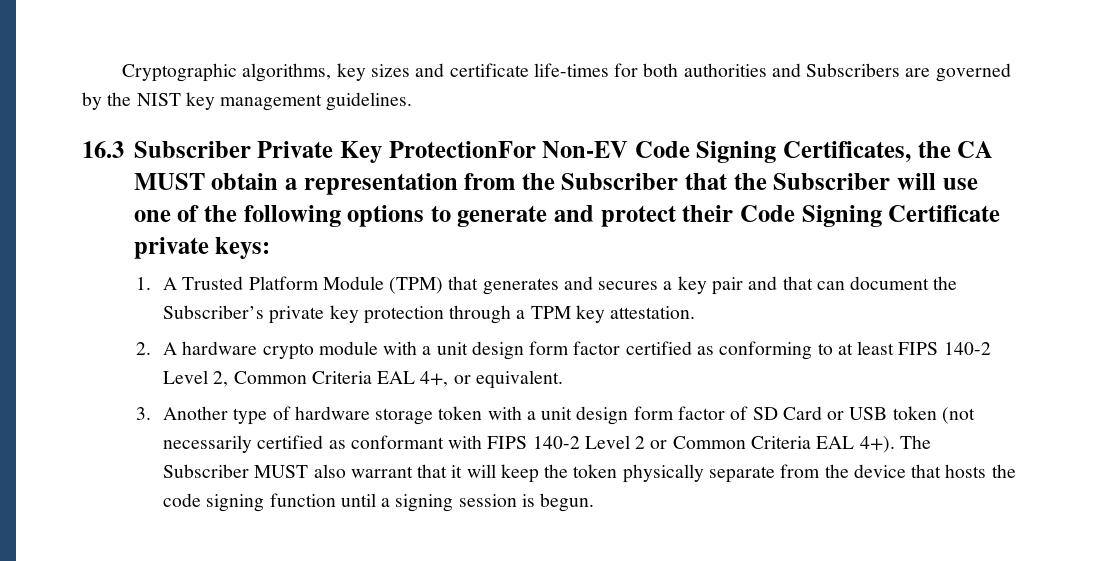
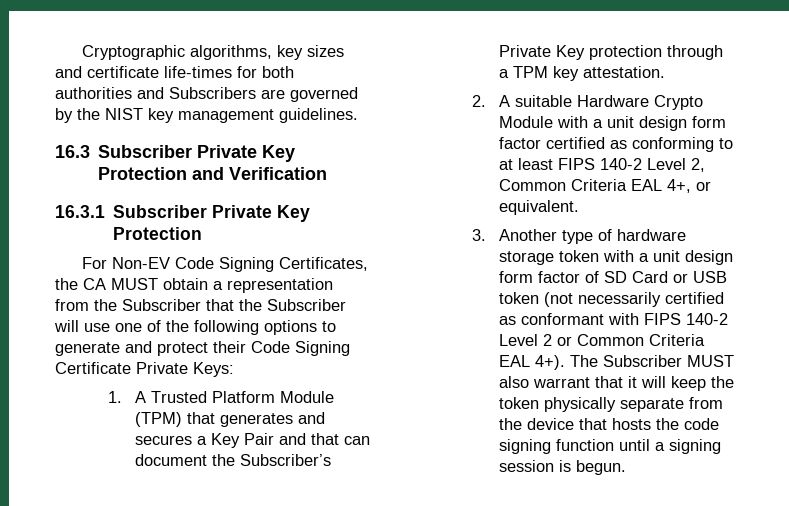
- 16.3 Subscriber Private Key ProtectionFor Non-EV Code Signing Certificates, the CA MUST obtain a representation from the Subscriber that the Subscriber will use one of the following options to generate and protect their Code Signing Certificate private keys:
+ 16.3 Subscriber Private Key Protection and Verification
+ 16.3.1 Subscriber Private Key Protection
+ For Non-EV Code Signing Certificates, the CA MUST obtain a representation from the Subscriber that the Subscriber will use one of the following options to generate and protect their Code Signing Certificate Private Keys:
- 1. A Trusted Platform Module (TPM) that generates and secures a key pair and that can document the Subscriber’s private key protection through a TPM key attestation.
+ 1. A Trusted Platform Module (TPM) that generates and secures a Key Pair and that can document the Subscriber’s Private Key protection through a TPM key attestation.
- 2. A hardware crypto module with a unit design form factor certified as conforming to at least FIPS 140-2 Level 2, Common Criteria EAL 4+, or equivalent.
+ 2. A suitable Hardware Crypto Module with a unit design form factor certified as conforming to at least FIPS 140-2 Level 2, Common Criteria EAL 4+, or equivalent.

